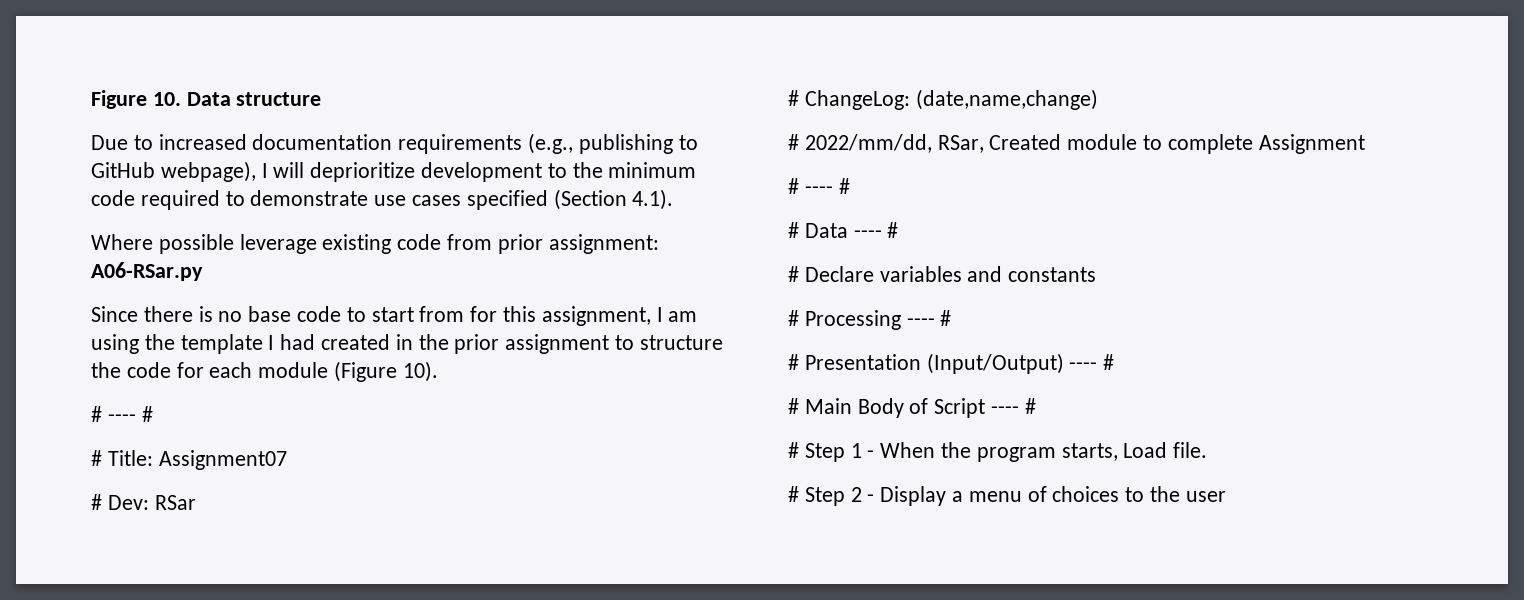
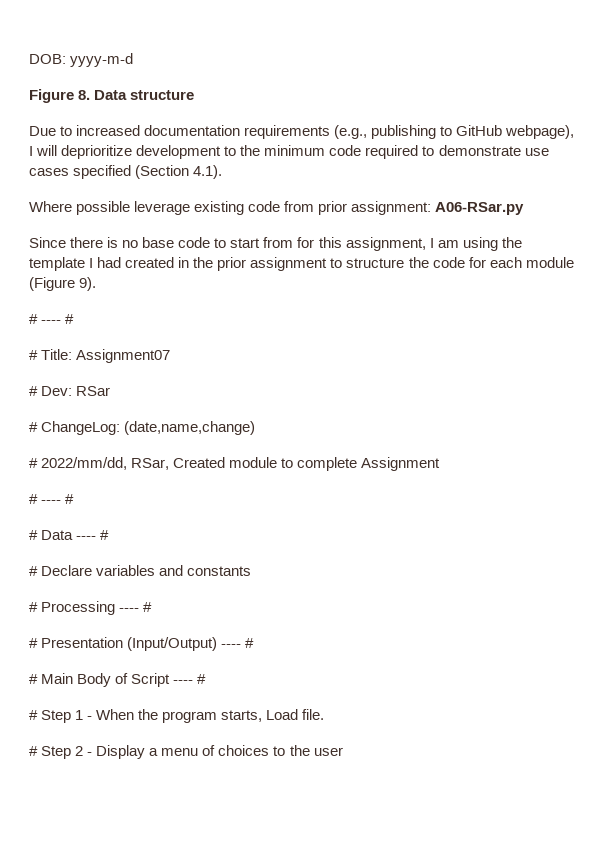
- Figure 10. Data structure
+ DOB: yyyy-m-d
+ Figure 8. Data structure
- Since there is no base code to start from for this assignment, I am using the template I had created in the prior assignment to structure the code for each module (Figure 10).
+ Since there is no base code to start from for this assignment, I am using the template I had created in the prior assignment to structure the code for each module (Figure 9).

